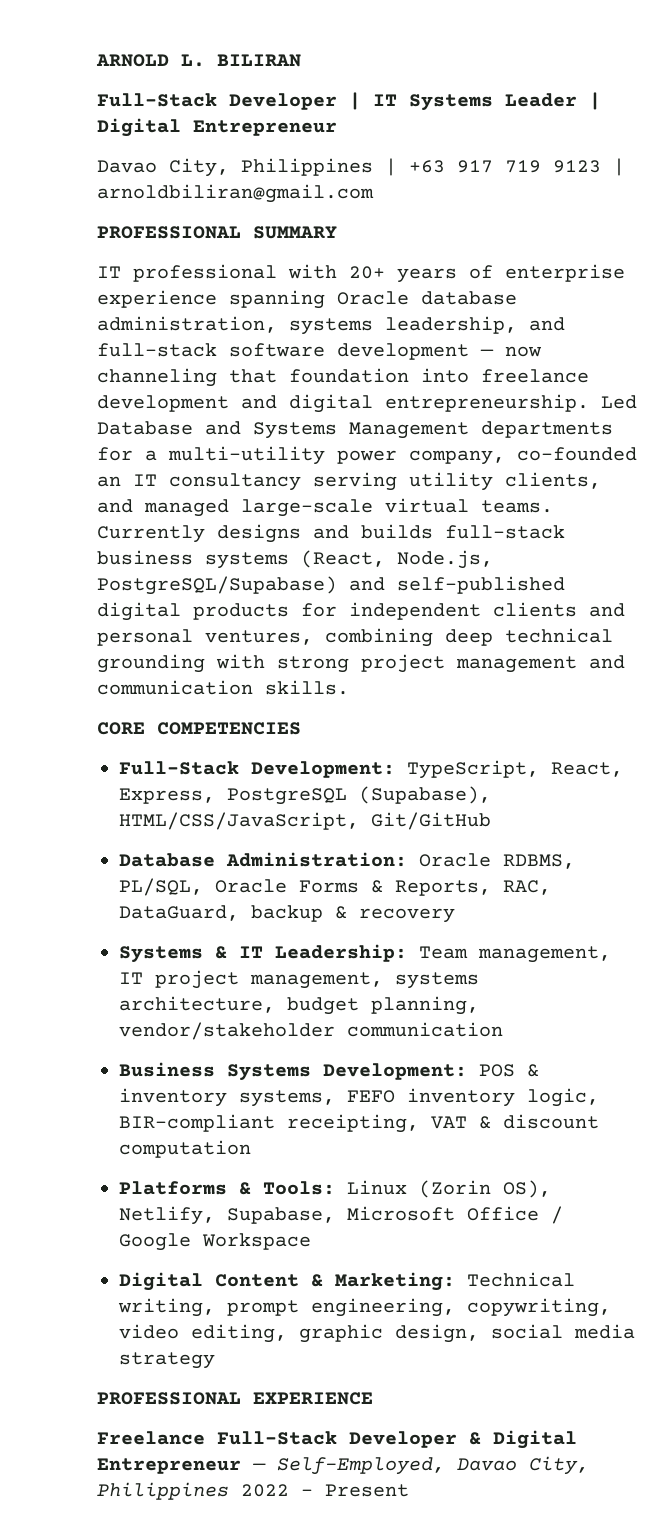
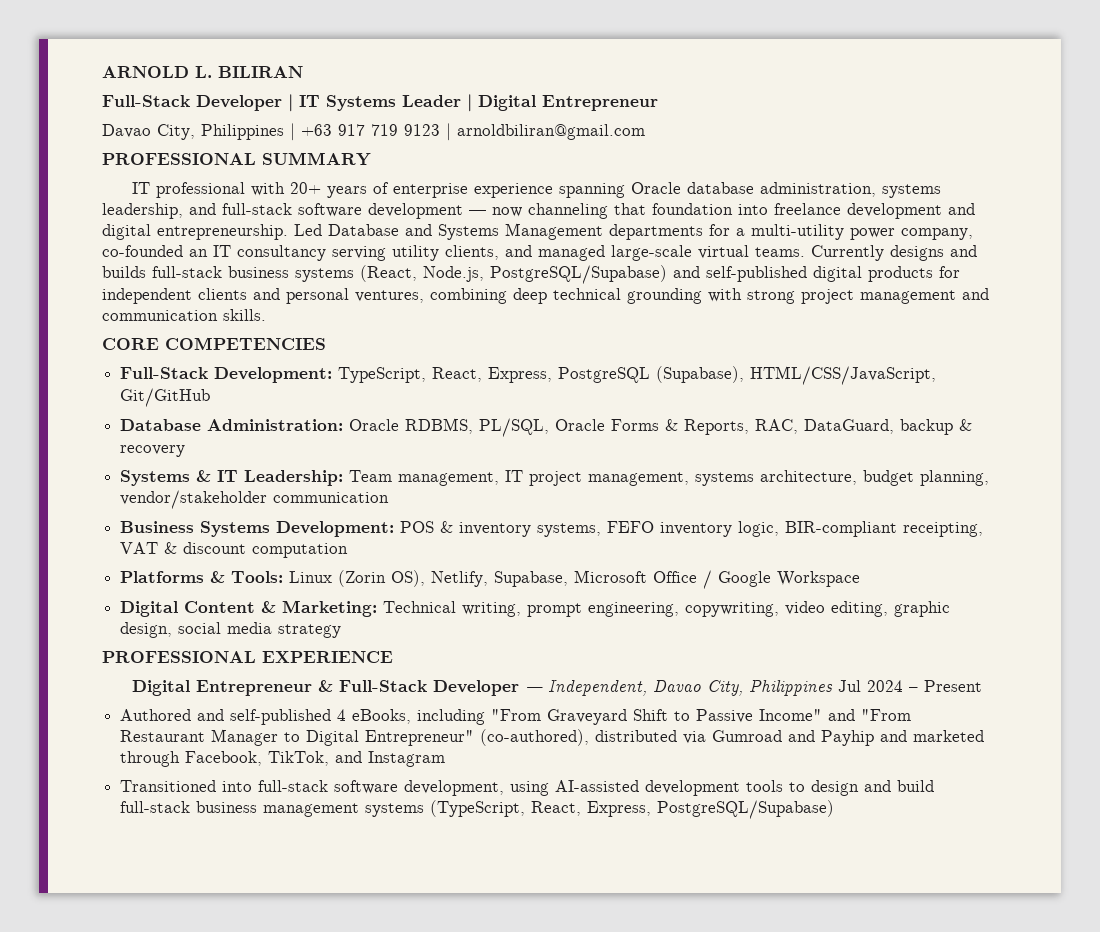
- Freelance Full-Stack Developer & Digital Entrepreneur — Self-Employed, Davao City, Philippines 2022 – Present
+ Digital Entrepreneur & Full-Stack Developer — Independent, Davao City, Philippines Jul 2024 – Present
+ Authored and self-published 4 eBooks, including "From Graveyard Shift to Passive Income" and "From Restaurant Manager to Digital Entrepreneur" (co-authored), distributed via Gumroad and Payhip and marketed through Facebook, TikTok, and Instagram
+ Transitioned into full-stack software development, using AI-assisted development tools to design and build full-stack business management systems (TypeScript, React, Express, PostgreSQL/Supabase)

